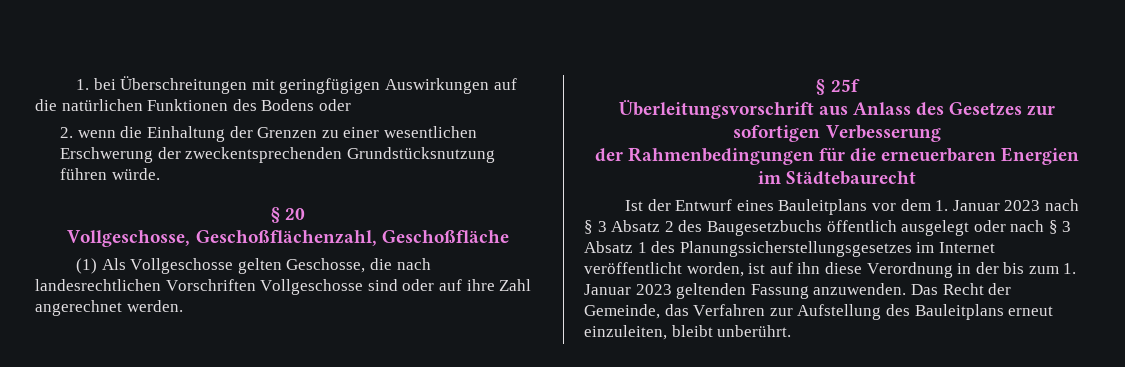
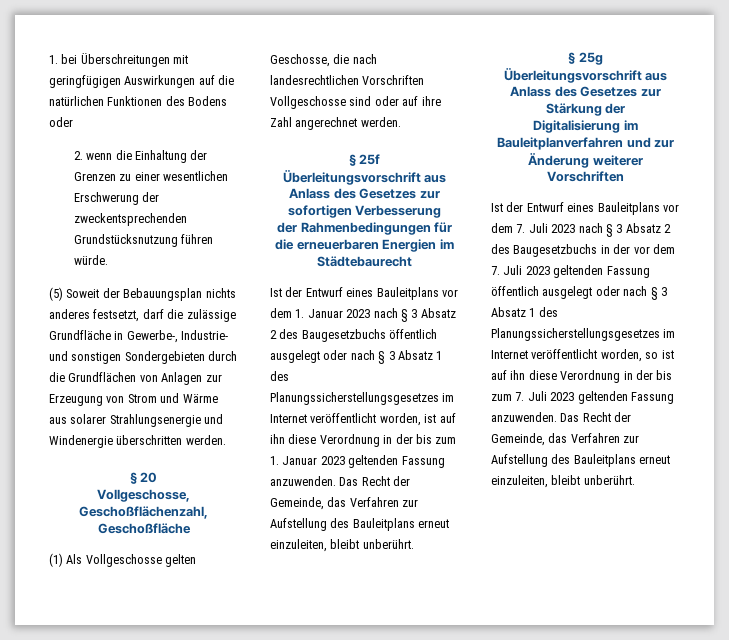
+ (5) Soweit der Bebauungsplan nichts anderes festsetzt, darf die zulässige Grundfläche in Gewerbe-, Industrie- und sonstigen Sondergebieten durch die Grundflächen von Anlagen zur Erzeugung von Strom und Wärme aus solarer Strahlungsenergie und Windenergie überschritten werden.
+ § 25g
+ Überleitungsvorschrift aus Anlass des Gesetzes zur Stärkung der
+ Digitalisierung im Bauleitplanverfahren und zur Änderung weiterer Vorschriften
+ Ist der Entwurf eines Bauleitplans vor dem 7. Juli 2023 nach § 3 Absatz 2 des Baugesetzbuchs in der vor dem 7. Juli 2023 geltenden Fassung öffentlich ausgelegt oder nach § 3 Absatz 1 des Planungssicherstellungsgesetzes im Internet veröffentlicht worden, so ist auf ihn diese Verordnung in der bis zum 7. Juli 2023 geltenden Fassung anzuwenden. Das Recht der Gemeinde, das Verfahren zur Aufstellung des Bauleitplans erneut einzuleiten, bleibt unberührt.

